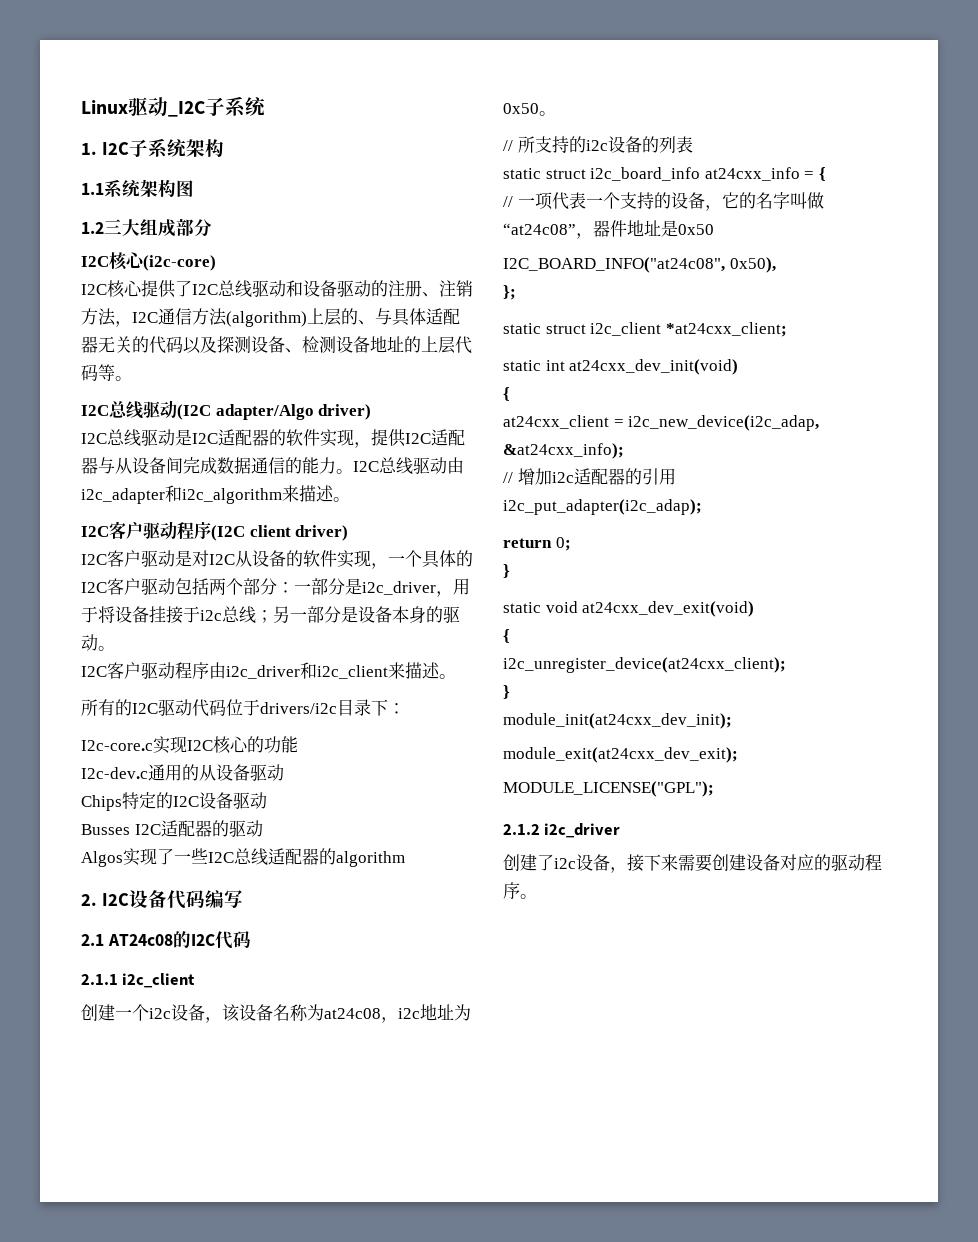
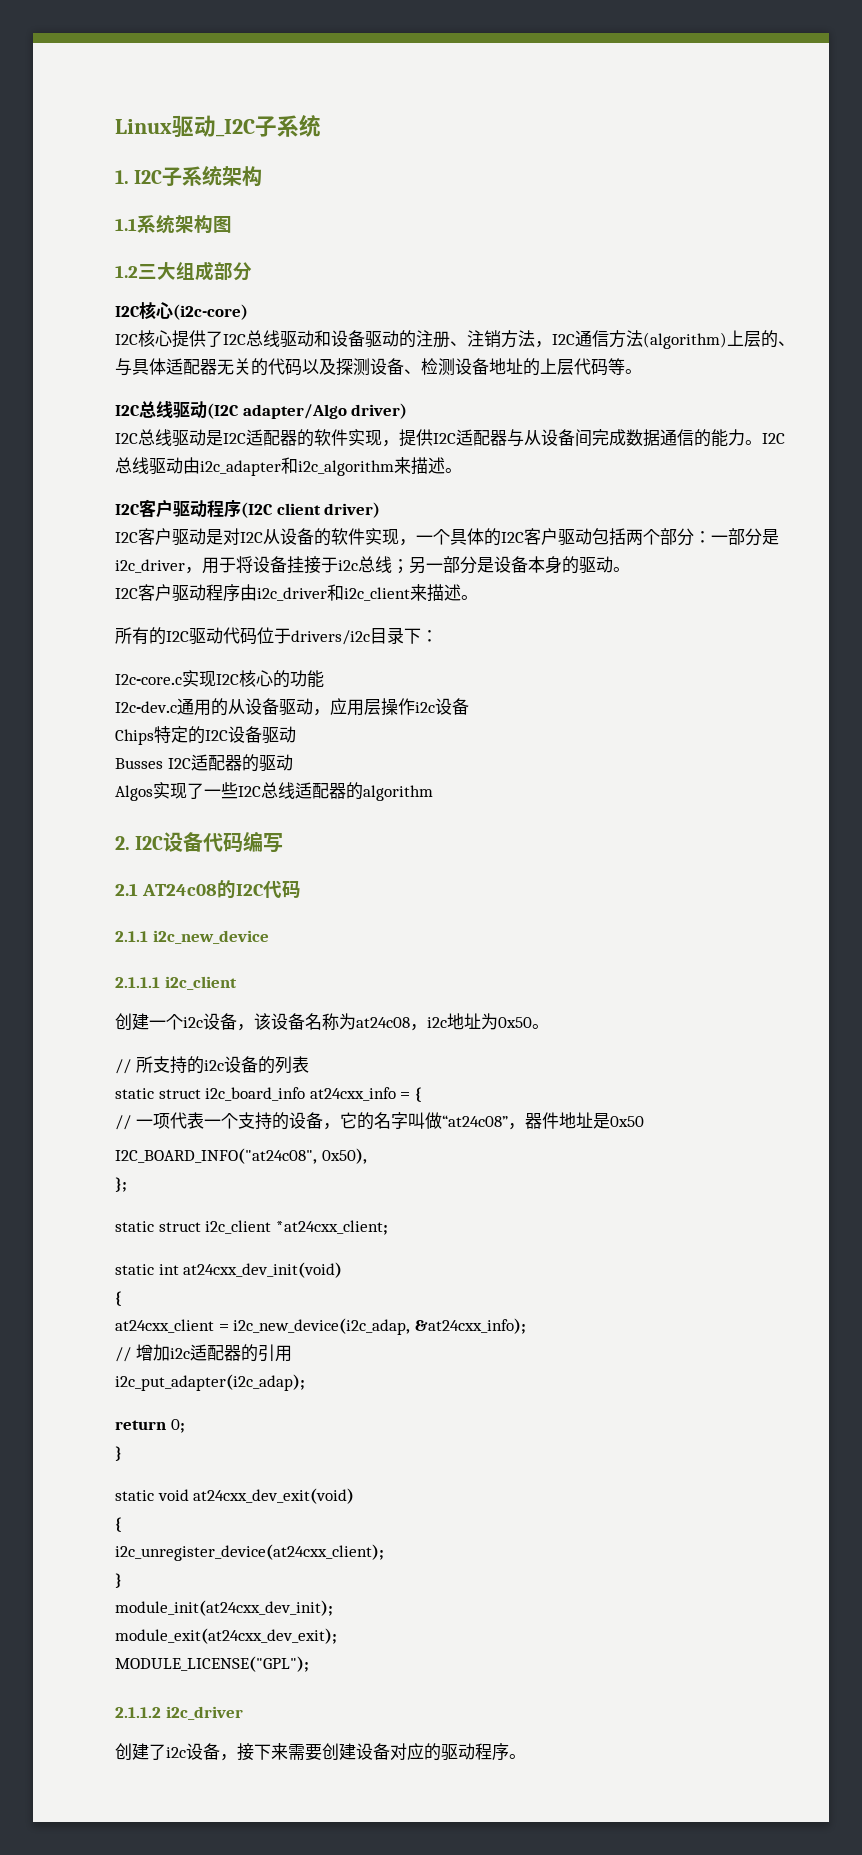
- I2c-dev.c通用的从设备驱动
+ I2c-dev.c通用的从设备驱动，应用层操作i2c设备
- 2.1.1 i2c_client
+ 2.1.1 i2c_new_device
+ 2.1.1.1 i2c_client
- 2.1.2 i2c_driver
+ 2.1.1.2 i2c_driver

